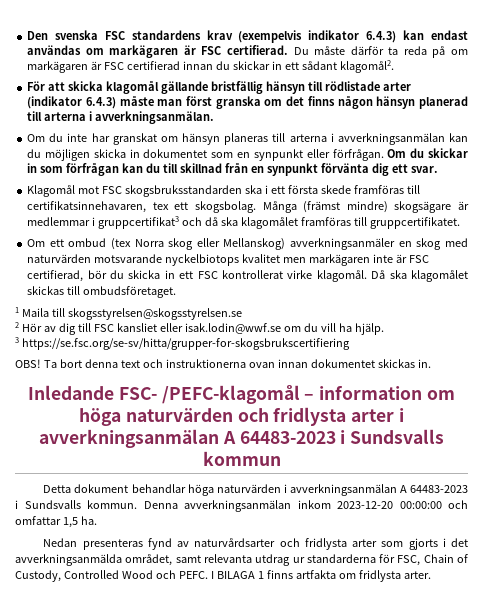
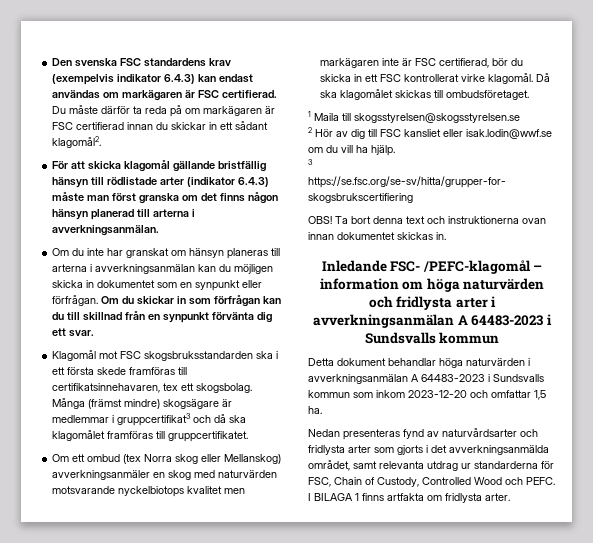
- Detta dokument behandlar höga naturvärden i avverkningsanmälan A 64483-2023 i Sundsvalls kommun. Denna avverkningsanmälan inkom 2023-12-20 00:00:00 och omfattar 1,5 ha.
+ Detta dokument behandlar höga naturvärden i avverkningsanmälan A 64483-2023 i Sundsvalls kommun som inkom 2023-12-20 och omfattar 1,5 ha.

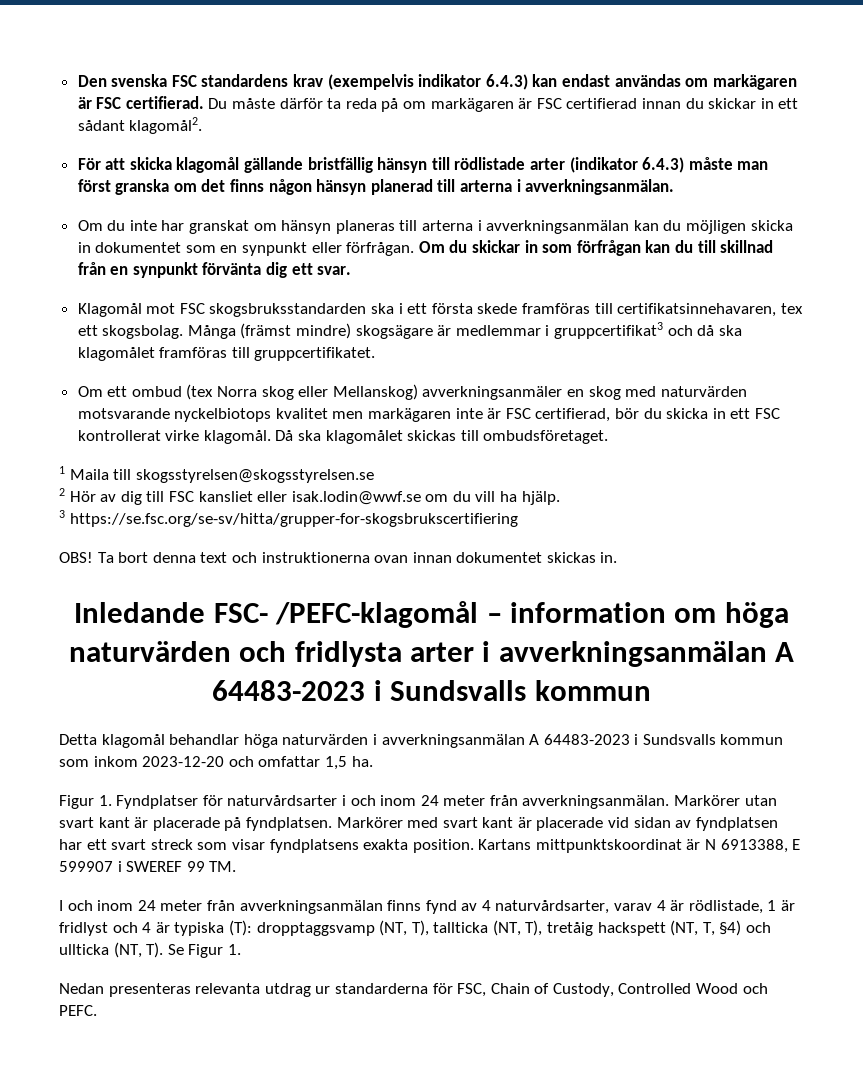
- Detta dokument behandlar höga naturvärden i avverkningsanmälan A 64483-2023 i Sundsvalls kommun som inkom 2023-12-20 och omfattar 1,5 ha.
+ Detta klagomål behandlar höga naturvärden i avverkningsanmälan A 64483-2023 i Sundsvalls kommun som inkom 2023-12-20 och omfattar 1,5 ha.
- Nedan presenteras fynd av naturvårdsarter och fridlysta arter som gjorts i det avverkningsanmälda området, samt relevanta utdrag ur standarderna för FSC, Chain of Custody, Controlled Wood och PEFC. I BILAGA 1 finns artfakta om fridlysta arter.
+ Figur 1. Fyndplatser för naturvårdsarter i och inom 24 meter från avverkningsanmälan. Markörer utan svart kant är placerade på fyndplatsen. Markörer med svart kant är placerade vid sidan av fyndplatsen har ett svart streck som visar fyndplatsens exakta position. Kartans mittpunktskoordinat är N 6913388, E 599907 i SWEREF 99 TM.
+ I och inom 24 meter från avverkningsanmälan finns fynd av 4 naturvårdsarter, varav 4 är rödlistade, 1 är fridlyst och 4 är typiska (T): dropptaggsvamp (NT, T), tallticka (NT, T), tretåig hackspett (NT, T, §4) och ullticka (NT, T). Se Figur 1.
+ Nedan presenteras relevanta utdrag ur standarderna för FSC, Chain of Custody, Controlled Wood och PEFC.

